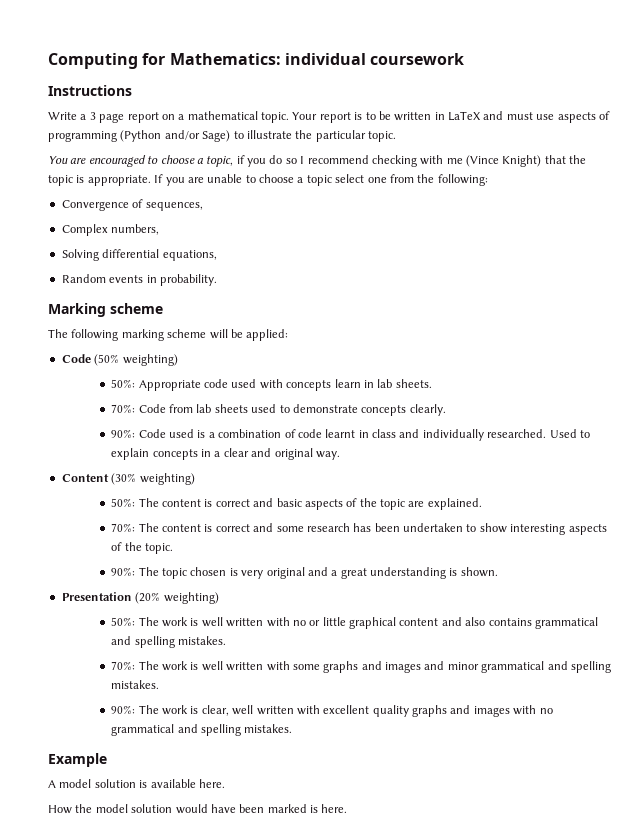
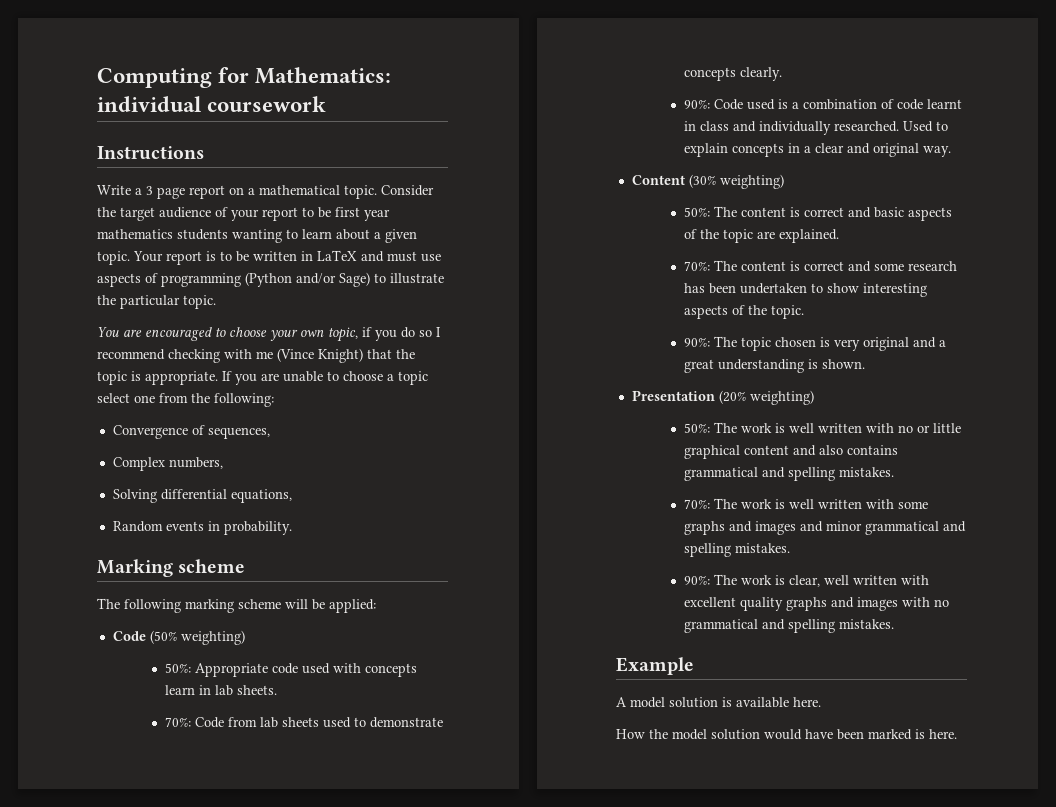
+ Consider the target audience of your report to be first year mathematics students wanting to learn about a given topic.
- You are encouraged to choose a topic, if you do so I recommend checking with me (Vince Knight) that the topic is appropriate.
+ You are encouraged to choose your own topic, if you do so I recommend checking with me (Vince Knight) that the topic is appropriate.

